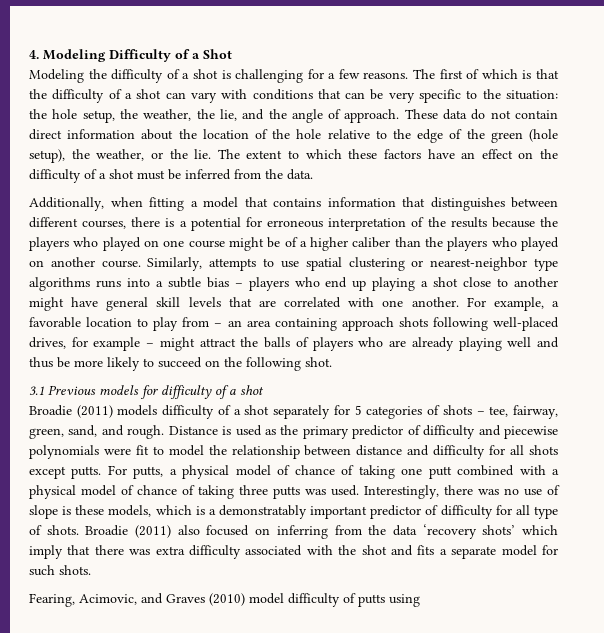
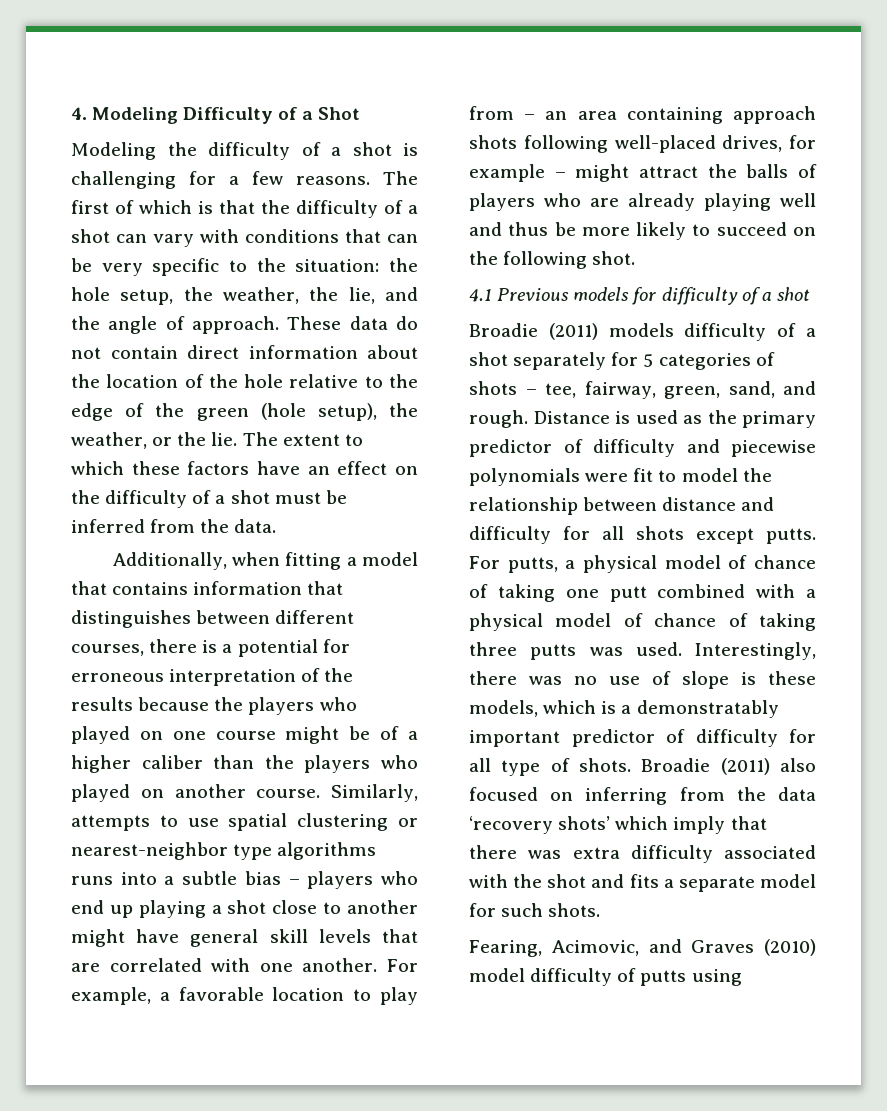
- 3.1 Previous models for difficulty of a shot
+ 4.1 Previous models for difficulty of a shot

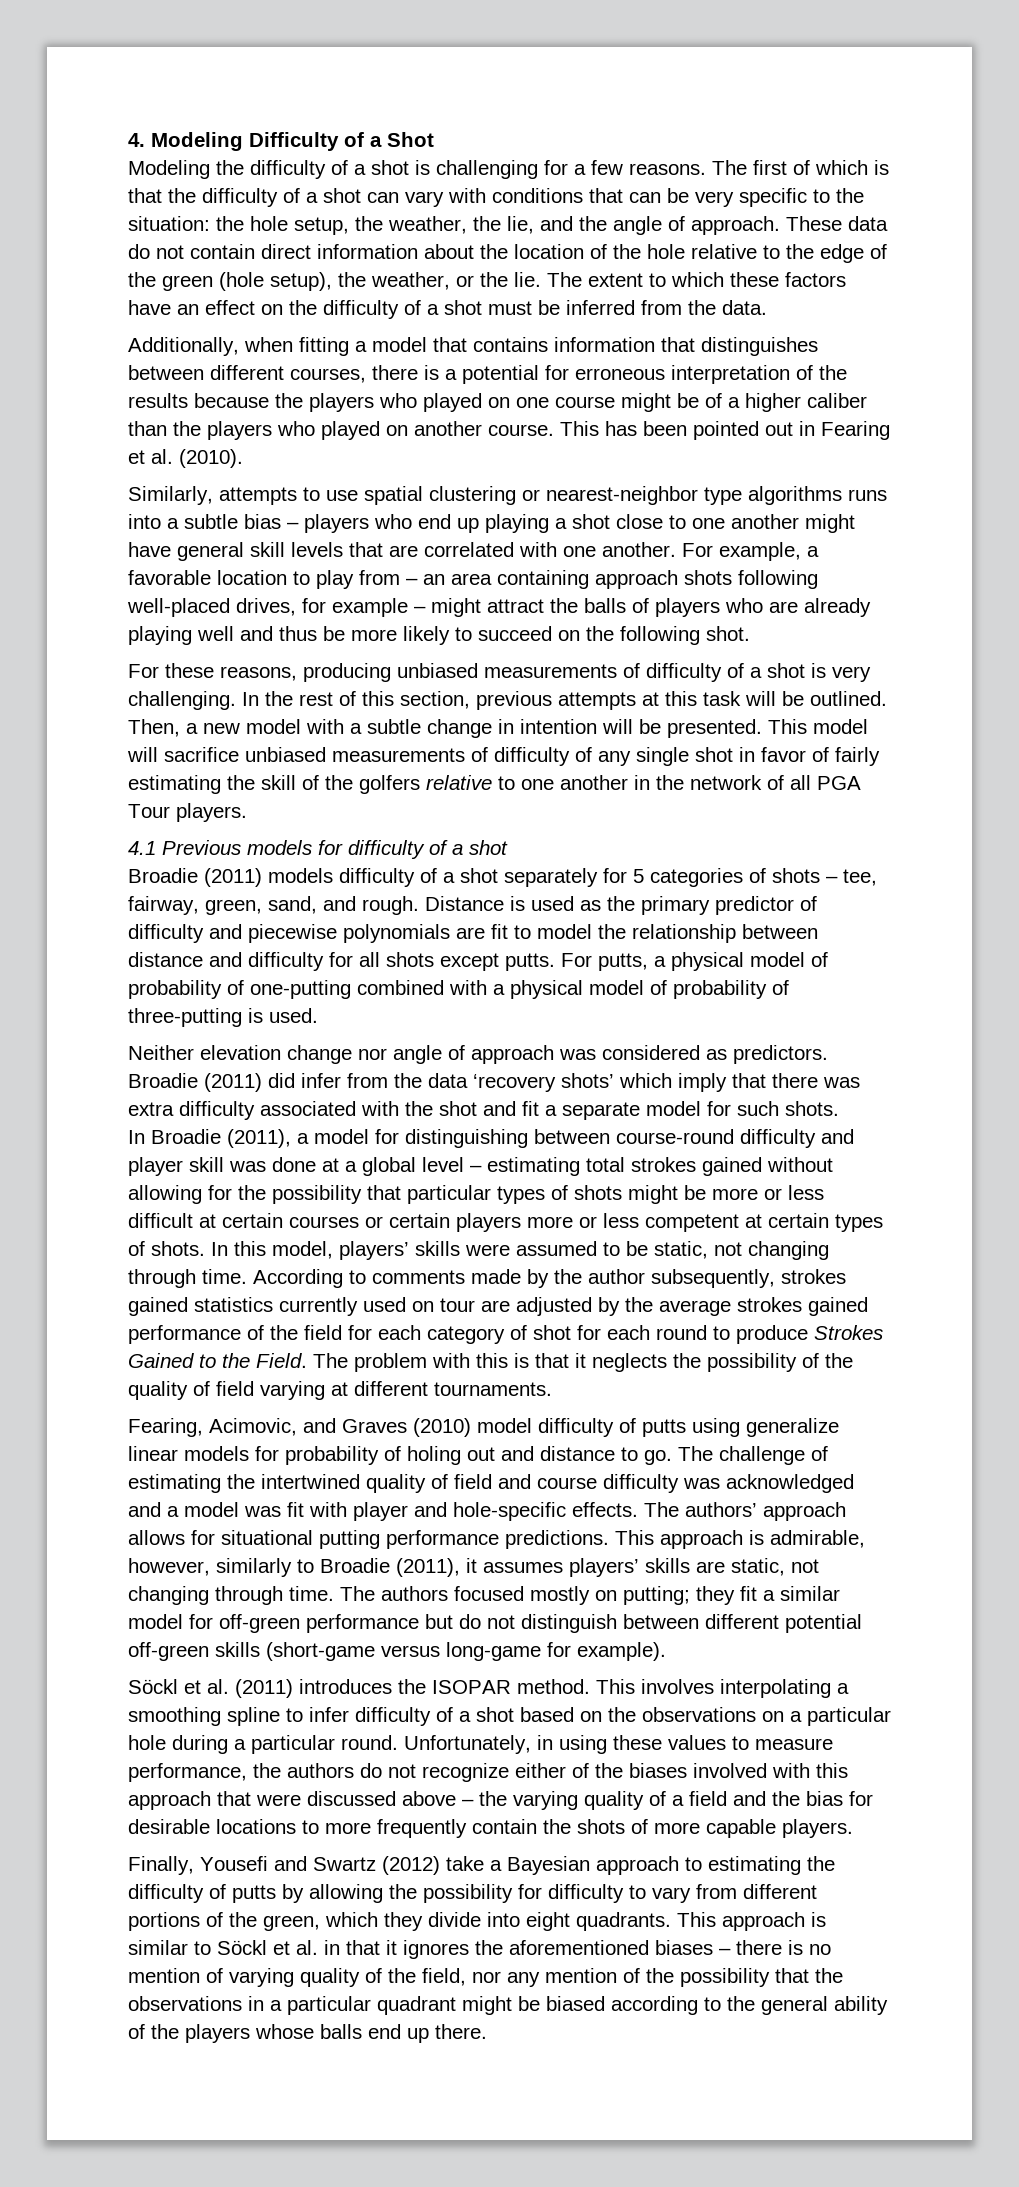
- Additionally, when fitting a model that contains information that distinguishes between different courses, there is a potential for erroneous interpretation of the results because the players who played on one course might be of a higher caliber than the players who played on another course. Similarly, attempts to use spatial clustering or nearest-neighbor type algorithms runs into a subtle bias – players who end up playing a shot close to another might have general skill levels that are correlated with one another.
+ Additionally, when fitting a model that contains information that distinguishes between different courses, there is a potential for erroneous interpretation of the results because the players who played on one course might be of a higher caliber than the players who played on another course. This has been pointed out in Fearing et al. (2010).
+ Similarly, attempts to use spatial clustering or nearest-neighbor type algorithms runs into a subtle bias – players who end up playing a shot close to one another might have general skill levels that are correlated with one another.
+ For these reasons, producing unbiased measurements of difficulty of a shot is very challenging. In the rest of this section, previous attempts at this task will be outlined. Then, a new model with a subtle change in intention will be presented. This model will sacrifice unbiased measurements of difficulty of any single shot in favor of fairly estimating the skill of the golfers relative to one another in the network of all PGA Tour players.
- Distance is used as the primary predictor of difficulty and piecewise polynomials were fit to model the relationship between distance and difficulty for all shots except putts.
+ Distance is used as the primary predictor of difficulty and piecewise polynomials are fit to model the relationship between distance and difficulty for all shots except putts.
- For putts, a physical model of chance of taking one putt combined with a physical model of chance of taking three putts was used. Interestingly, there was no use of slope is these models, which is a demonstratably important predictor of difficulty for all type of shots. Broadie (2011) also focused on inferring from the data ‘recovery shots’ which imply that there was extra difficulty associated with the shot and fits a separate model for such shots.
+ For putts, a physical model of probability of one-putting combined with a physical model of probability of three-putting is used.
+ Neither elevation change nor angle of approach was considered as predictors. Broadie (2011) did infer from the data ‘recovery shots’ which imply that there was extra difficulty associated with the shot and fit a separate model for such shots.
+ In Broadie (2011), a model for distinguishing between course-round difficulty and player skill was done at a global level – estimating total strokes gained without allowing for the possibility that particular types of shots might be more or less difficult at certain courses or certain players more or less competent at certain types of shots. In this model, players’ skills were assumed to be static, not changing through time. According to comments made by the author subsequently, strokes gained statistics currently used on tour are adjusted by the average strokes gained performance of the field for each category of shot for each round to produce Strokes Gained to the Field. The problem with this is that it neglects the possibility of the quality of field varying at different tournaments.
- Fearing, Acimovic, and Graves (2010) model difficulty of putts using
+ Fearing, Acimovic, and Graves (2010) model difficulty of putts using generalize linear models for probability of holing out and distance to go. The challenge of estimating the intertwined quality of field and course difficulty was acknowledged and a model was fit with player and hole-specific effects. The authors’ approach allows for situational putting performance predictions. This approach is admirable, however, similarly to Broadie (2011), it assumes players’ skills are static, not changing through time. The authors focused mostly on putting; they fit a similar model for off-green performance but do not distinguish between different potential off-green skills (short-game versus long-game for example).
+ Söckl et al. (2011) introduces the ISOPAR method. This involves interpolating a smoothing spline to infer difficulty of a shot based on the observations on a particular hole during a particular round. Unfortunately, in using these values to measure performance, the authors do not recognize either of the biases involved with this approach that were discussed above – the varying quality of a field and the bias for desirable locations to more frequently contain the shots of more capable players.
+ Finally, Yousefi and Swartz (2012) take a Bayesian approach to estimating the difficulty of putts by allowing the possibility for difficulty to vary from different portions of the green, which they divide into eight quadrants. This approach is similar to Söckl et al. in that it ignores the aforementioned biases – there is no mention of varying quality of the field, nor any mention of the possibility that the observations in a particular quadrant might be biased according to the general ability of the players whose balls end up there.

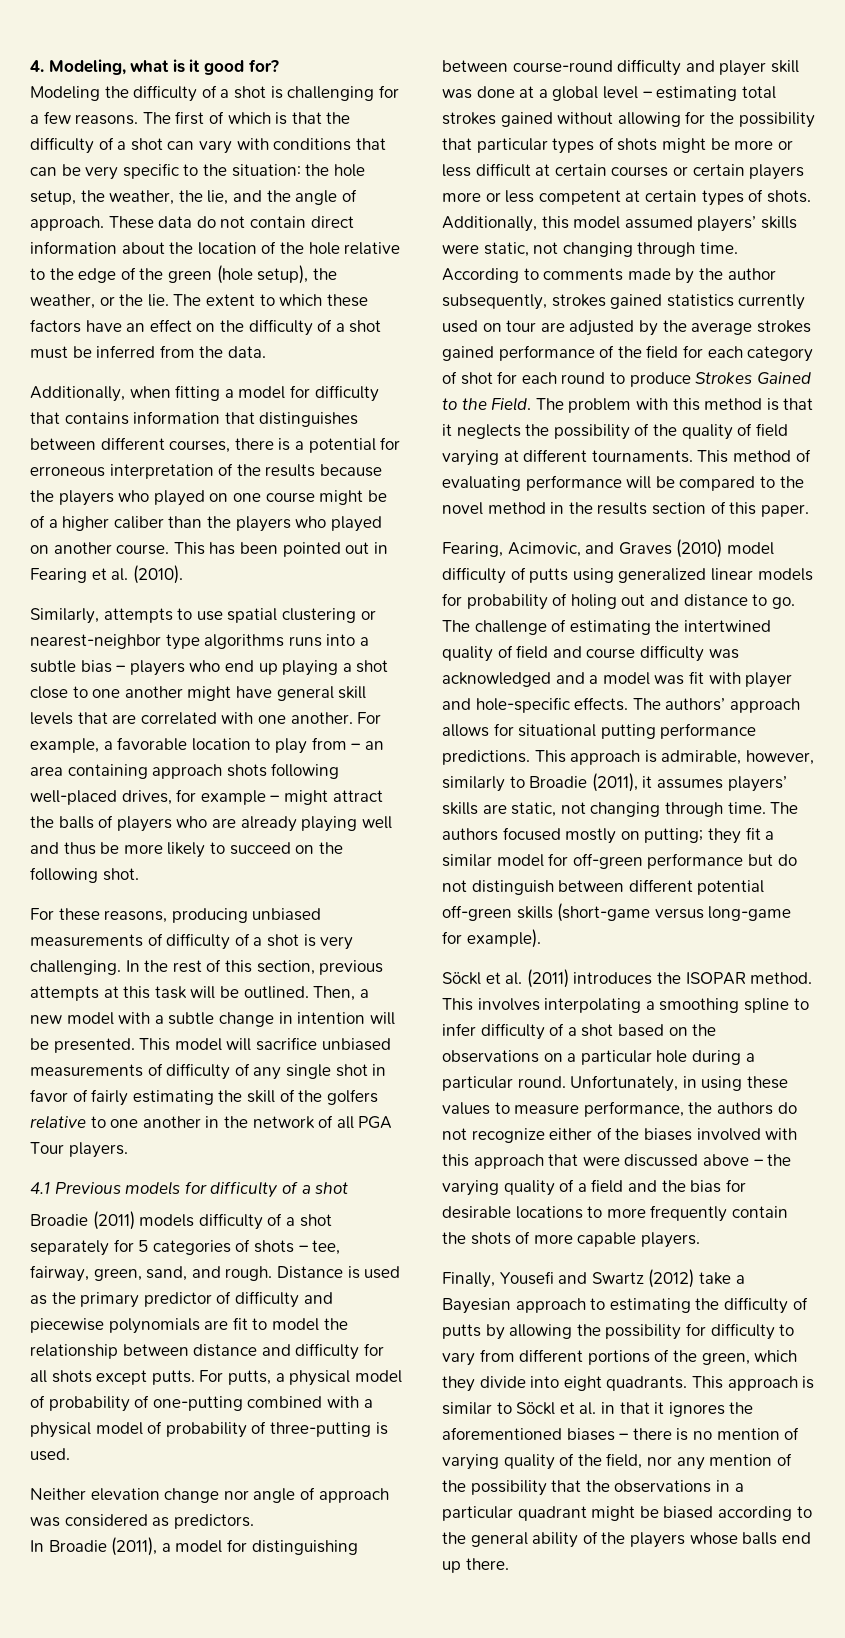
- 4. Modeling Difficulty of a Shot
+ 4. Modeling, what is it good for?
- Additionally, when fitting a model that contains information that distinguishes between different courses, there is a potential for erroneous interpretation of the results because the players who played on one course might be of a higher caliber than the players who played on another course.
+ Additionally, when fitting a model for difficulty that contains information that distinguishes between different courses, there is a potential for erroneous interpretation of the results because the players who played on one course might be of a higher caliber than the players who played on another course.
- Broadie (2011) did infer from the data ‘recovery shots’ which imply that there was extra difficulty associated with the shot and fit a separate model for such shots.
- In this model, players’ skills were assumed to be static, not changing through time.
+ Additionally, this model assumed players’ skills were static, not changing through time.
- The problem with this is that it neglects the possibility of the quality of field varying at different tournaments.
+ The problem with this method is that it neglects the possibility of the quality of field varying at different tournaments. This method of evaluating performance will be compared to the novel method in the results section of this paper.
- Fearing, Acimovic, and Graves (2010) model difficulty of putts using generalize linear models for probability of holing out and distance to go.
+ Fearing, Acimovic, and Graves (2010) model difficulty of putts using generalized linear models for probability of holing out and distance to go.

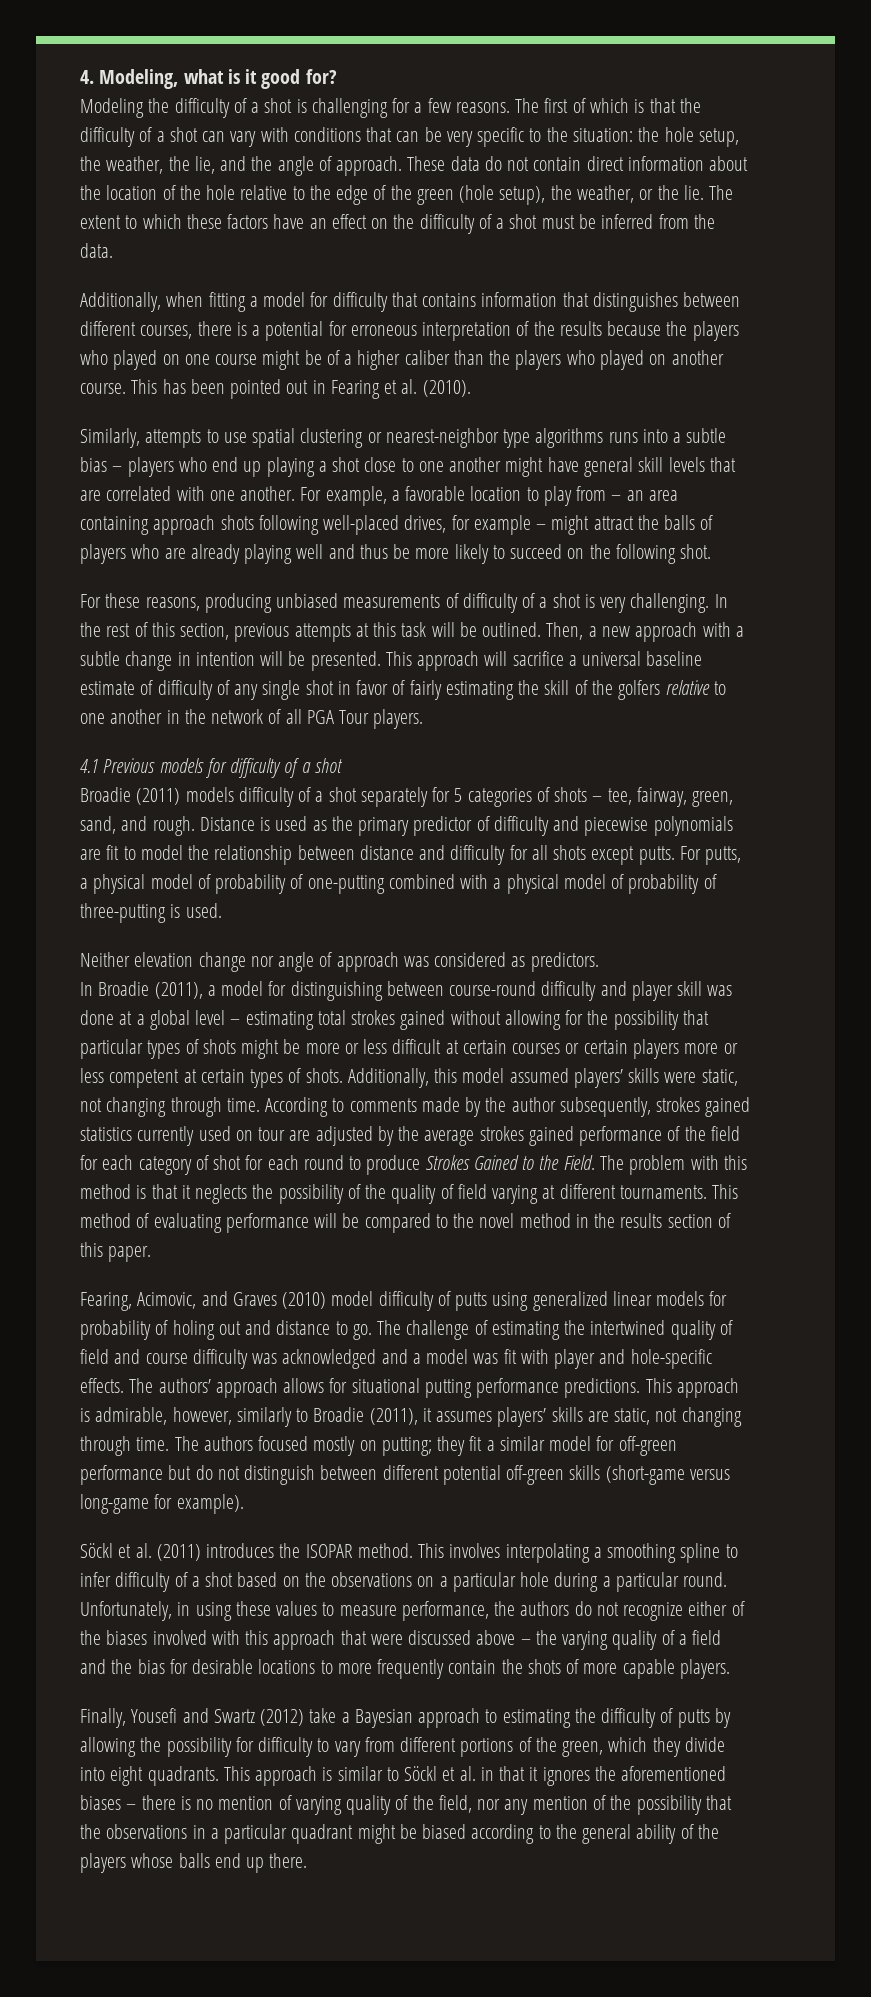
- Then, a new model with a subtle change in intention will be presented.
+ Then, a new approach with a subtle change in intention will be presented.
- This model will sacrifice unbiased measurements of difficulty of any single shot in favor of fairly estimating the skill of the golfers relative to one another in the network of all PGA Tour players.
+ This approach will sacrifice a universal baseline estimate of difficulty of any single shot in favor of fairly estimating the skill of the golfers relative to one another in the network of all PGA Tour players.

